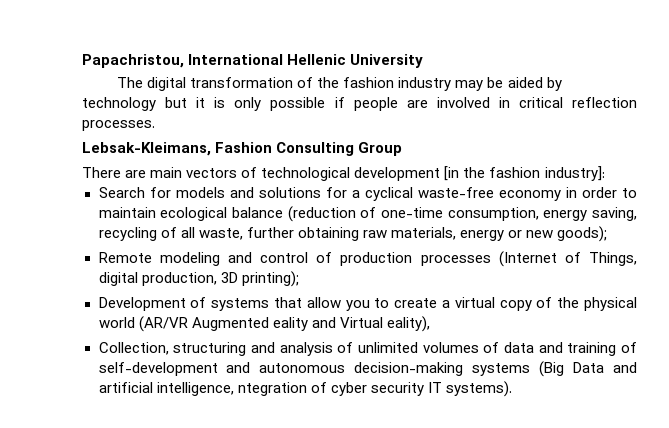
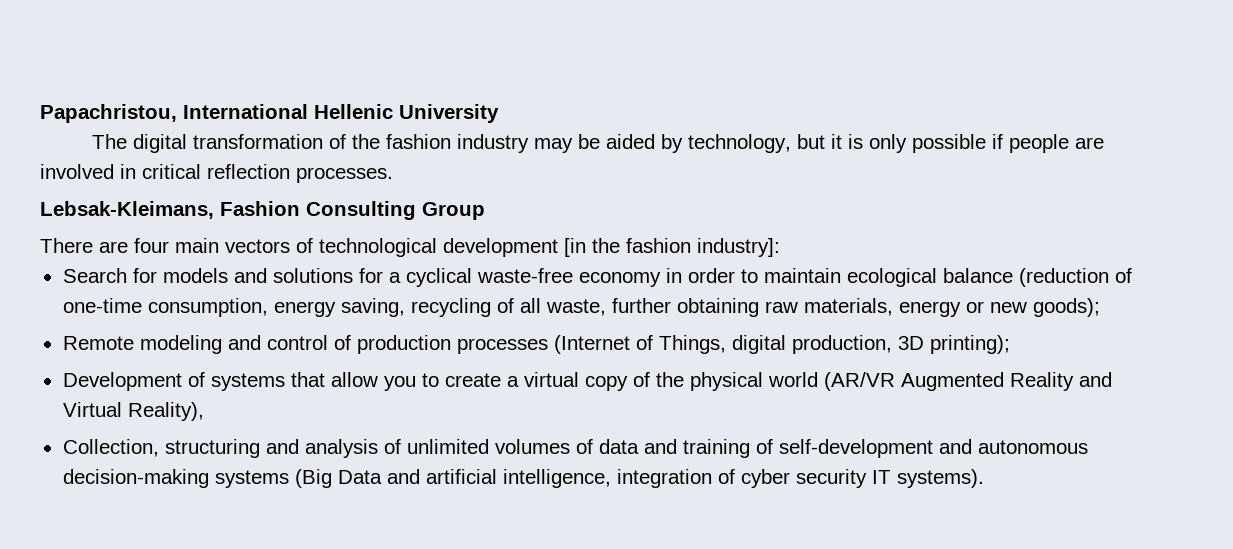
- The digital transformation of the fashion industry may be aided by technology but it is only possible if people are involved in critical reflection processes.
+ The digital transformation of the fashion industry may be aided by technology, but it is only possible if people are involved in critical reflection processes.
- There are main vectors of technological development [in the fashion industry]:
+ There are four main vectors of technological development [in the fashion industry]:
- Development of systems that allow you to create a virtual copy of the physical world (AR/VR Augmented eality and Virtual eality),
+ Development of systems that allow you to create a virtual copy of the physical world (AR/VR Augmented Reality and Virtual Reality),
- Collection, structuring and analysis of unlimited volumes of data and training of self-development and autonomous decision-making systems (Big Data and artificial intelligence, ntegration of cyber security IT systems).
+ Collection, structuring and analysis of unlimited volumes of data and training of self-development and autonomous decision-making systems (Big Data and artificial intelligence, integration of cyber security IT systems).

